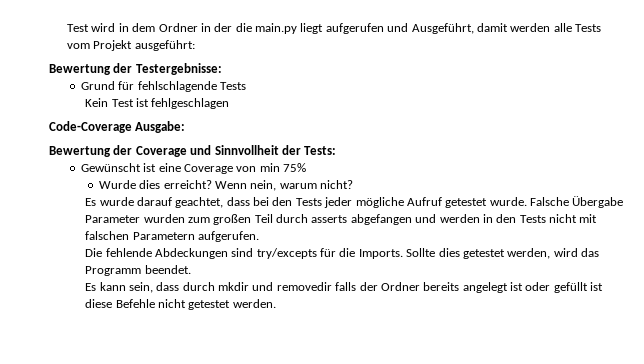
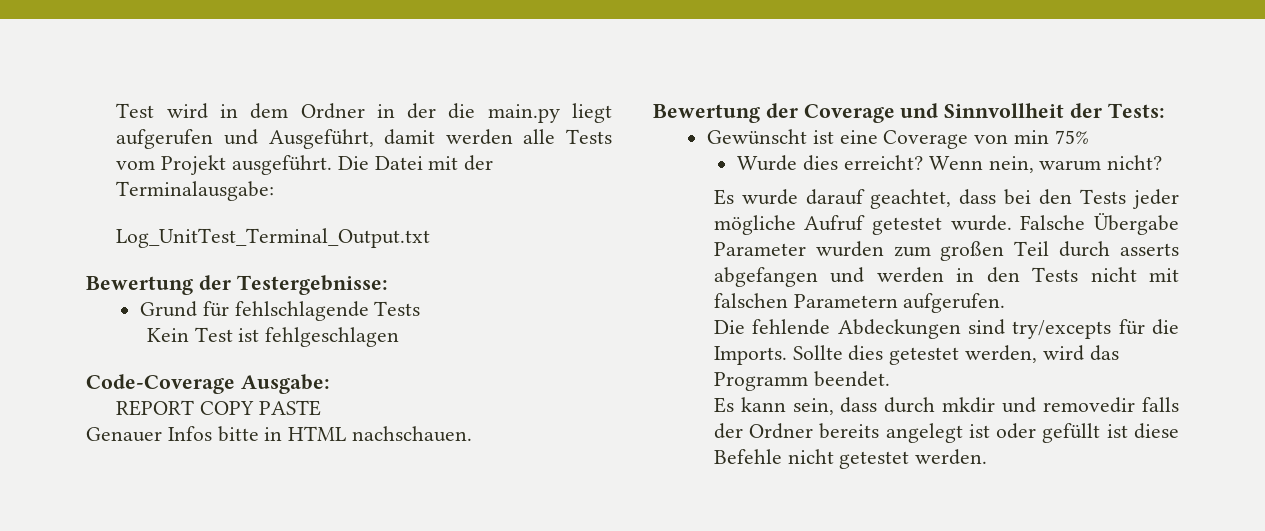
- Test wird in dem Ordner in der die main.py liegt aufgerufen und Ausgeführt, damit werden alle Tests vom Projekt ausgeführt:
+ Test wird in dem Ordner in der die main.py liegt aufgerufen und Ausgeführt, damit werden alle Tests vom Projekt ausgeführt. Die Datei mit der Terminalausgabe:
+ Log_UnitTest_Terminal_Output.txt
+ REPORT COPY PASTE
+ Genauer Infos bitte in HTML nachschauen.

